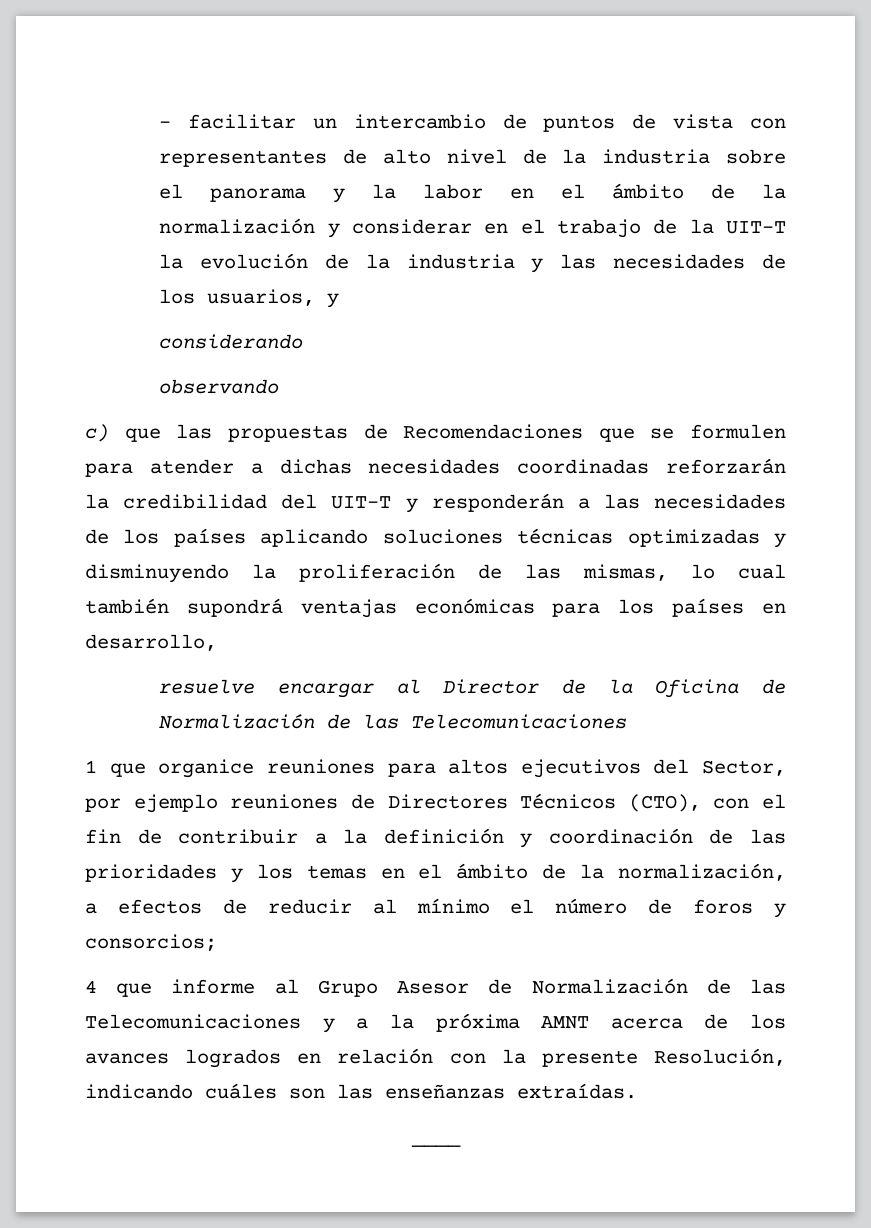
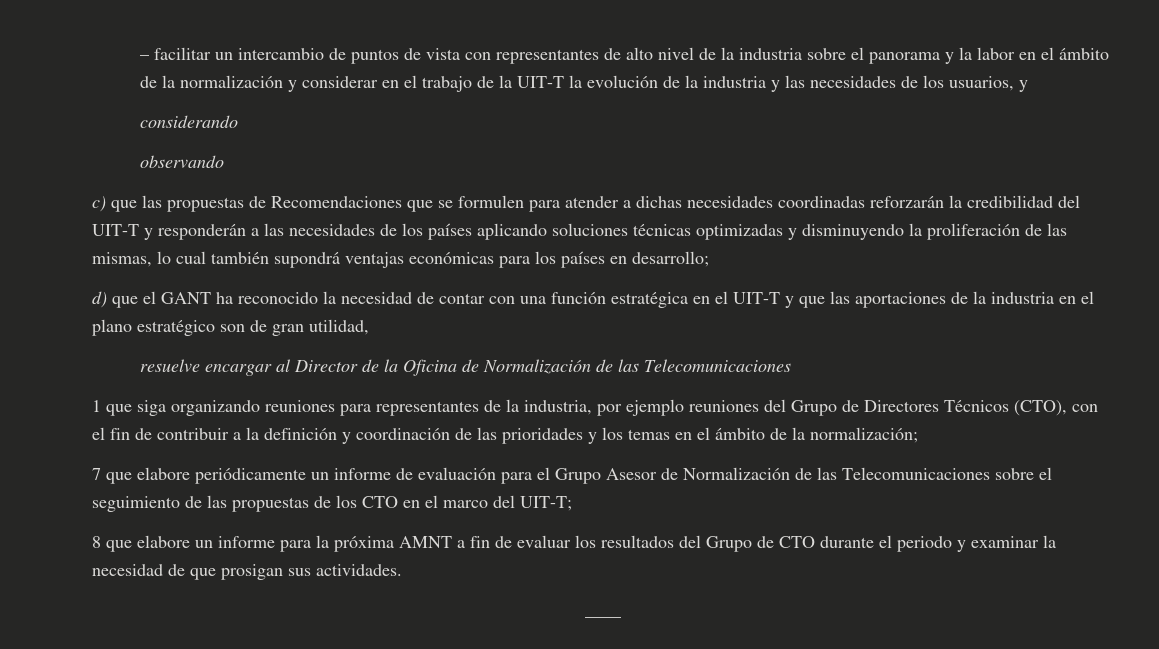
- c) que las propuestas de Recomendaciones que se formulen para atender a dichas necesidades coordinadas reforzarán la credibilidad del UIT-T y responderán a las necesidades de los países aplicando soluciones técnicas optimizadas y disminuyendo la proliferación de las mismas, lo cual también supondrá ventajas económicas para los países en desarrollo,
+ c) que las propuestas de Recomendaciones que se formulen para atender a dichas necesidades coordinadas reforzarán la credibilidad del UIT-T y responderán a las necesidades de los países aplicando soluciones técnicas optimizadas y disminuyendo la proliferación de las mismas, lo cual también supondrá ventajas económicas para los países en desarrollo;
+ d) que el GANT ha reconocido la necesidad de contar con una función estratégica en el UIT-T y que las aportaciones de la industria en el plano estratégico son de gran utilidad,
- 1 que organice reuniones para altos ejecutivos del Sector, por ejemplo reuniones de Directores Técnicos (CTO), con el fin de contribuir a la definición y coordinación de las prioridades y los temas en el ámbito de la normalización, a efectos de reducir al mínimo el número de foros y consorcios;
- 4 que informe al Grupo Asesor de Normalización de las Telecomunicaciones y a la próxima AMNT acerca de los avances logrados en relación con la presente Resolución, indicando cuáles son las enseñanzas extraídas.
+ 1 que siga organizando reuniones para representantes de la industria, por ejemplo reuniones del Grupo de Directores Técnicos (CTO), con el fin de contribuir a la definición y coordinación de las prioridades y los temas en el ámbito de la normalización;
+ 7 que elabore periódicamente un informe de evaluación para el Grupo Asesor de Normalización de las Telecomunicaciones sobre el seguimiento de las propuestas de los CTO en el marco del UIT-T;
+ 8 que elabore un informe para la próxima AMNT a fin de evaluar los resultados del Grupo de CTO durante el periodo y examinar la necesidad de que prosigan sus actividades.

